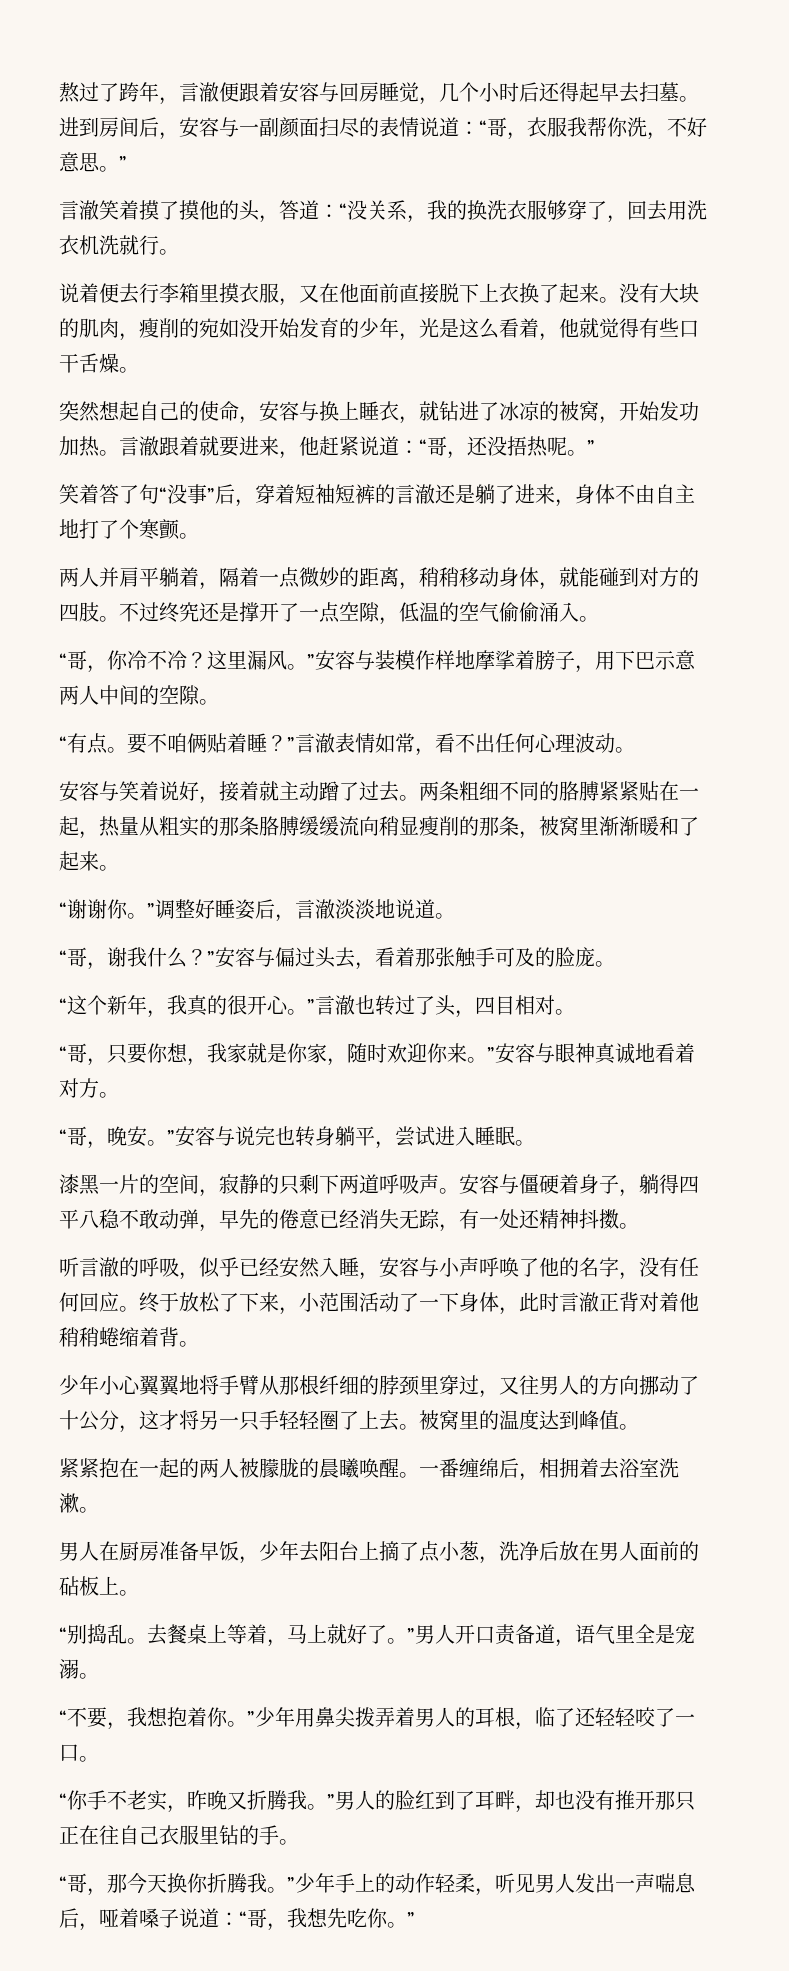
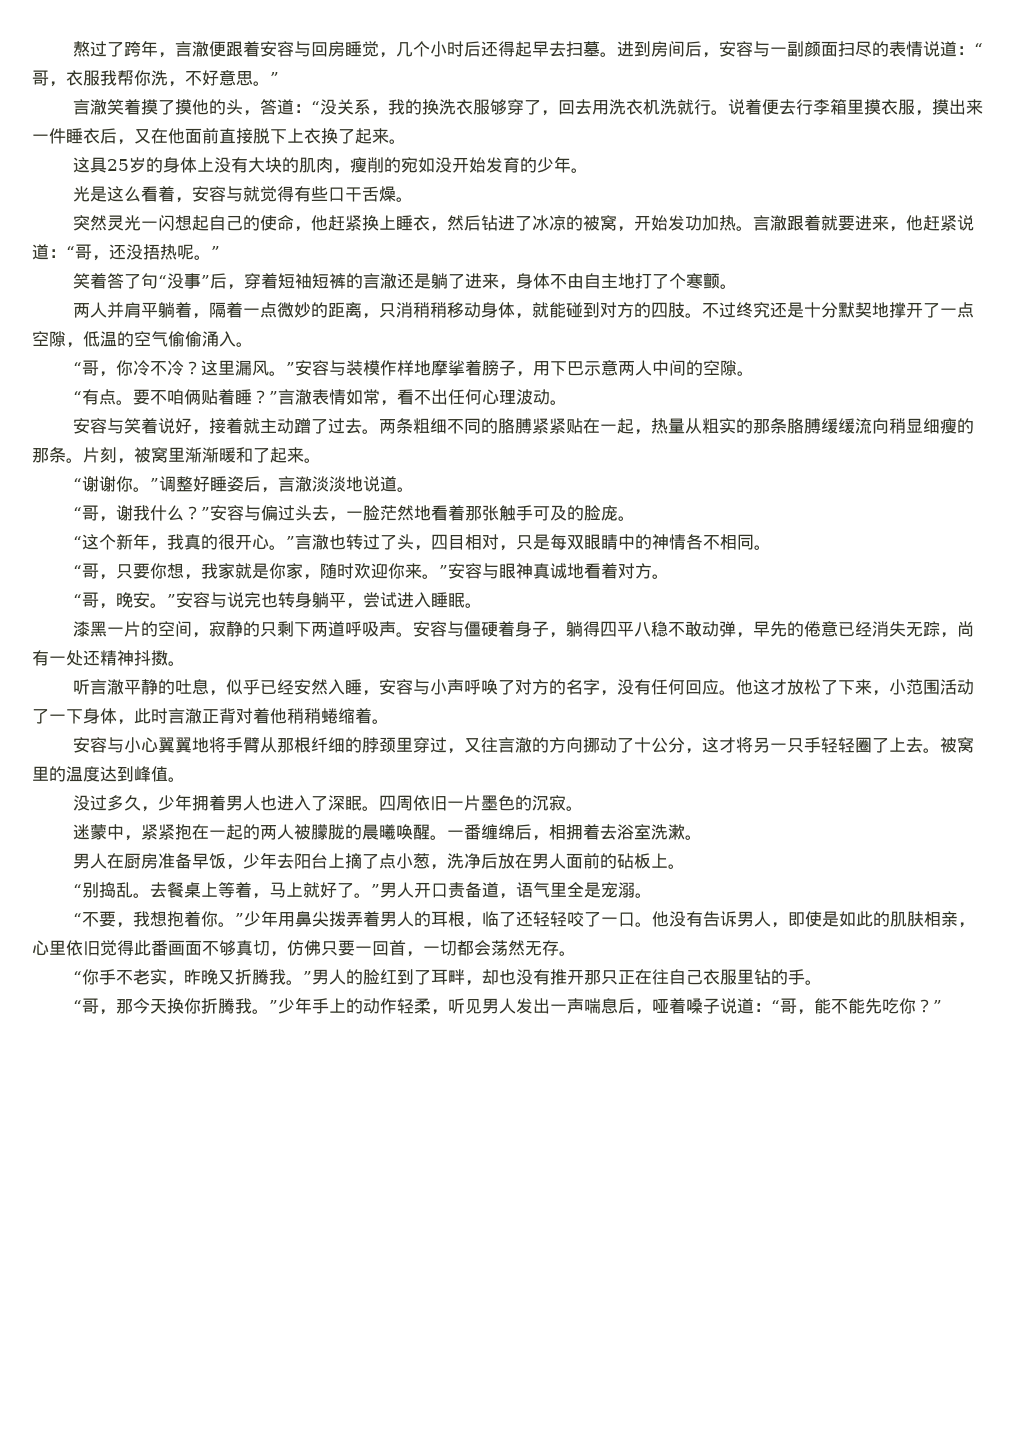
- 言澈笑着摸了摸他的头，答道：“没关系，我的换洗衣服够穿了，回去用洗衣机洗就行。
- 说着便去行李箱里摸衣服，又在他面前直接脱下上衣换了起来。没有大块的肌肉，瘦削的宛如没开始发育的少年，光是这么看着，他就觉得有些口干舌燥。
+ 言澈笑着摸了摸他的头，答道：“没关系，我的换洗衣服够穿了，回去用洗衣机洗就行。说着便去行李箱里摸衣服，摸出来一件睡衣后，又在他面前直接脱下上衣换了起来。
+ 这具25岁的身体上没有大块的肌肉，瘦削的宛如没开始发育的少年。
+ 光是这么看着，安容与就觉得有些口干舌燥。
- 突然想起自己的使命，安容与换上睡衣，就钻进了冰凉的被窝，开始发功加热。
+ 突然灵光一闪想起自己的使命，他赶紧换上睡衣，然后钻进了冰凉的被窝，开始发功加热。
- 两人并肩平躺着，隔着一点微妙的距离，稍稍移动身体，就能碰到对方的四肢。
+ 两人并肩平躺着，隔着一点微妙的距离，只消稍稍移动身体，就能碰到对方的四肢。
- 不过终究还是撑开了一点空隙，低温的空气偷偷涌入。
+ 不过终究还是十分默契地撑开了一点空隙，低温的空气偷偷涌入。
- 两条粗细不同的胳膊紧紧贴在一起，热量从粗实的那条胳膊缓缓流向稍显瘦削的那条，被窝里渐渐暖和了起来。
+ 两条粗细不同的胳膊紧紧贴在一起，热量从粗实的那条胳膊缓缓流向稍显细瘦的那条。片刻，被窝里渐渐暖和了起来。
- “哥，谢我什么？”安容与偏过头去，看着那张触手可及的脸庞。
+ “哥，谢我什么？”安容与偏过头去，一脸茫然地看着那张触手可及的脸庞。
- “这个新年，我真的很开心。”言澈也转过了头，四目相对。
+ “这个新年，我真的很开心。”言澈也转过了头，四目相对，只是每双眼睛中的神情各不相同。
- 安容与僵硬着身子，躺得四平八稳不敢动弹，早先的倦意已经消失无踪，有一处还精神抖擞。
+ 安容与僵硬着身子，躺得四平八稳不敢动弹，早先的倦意已经消失无踪，尚有一处还精神抖擞。
- 听言澈的呼吸，似乎已经安然入睡，安容与小声呼唤了他的名字，没有任何回应。
+ 听言澈平静的吐息，似乎已经安然入睡，安容与小声呼唤了对方的名字，没有任何回应。
- 终于放松了下来，小范围活动了一下身体，此时言澈正背对着他稍稍蜷缩着背。
- 少年小心翼翼地将手臂从那根纤细的脖颈里穿过，又往男人的方向挪动了十公分，这才将另一只手轻轻圈了上去。
+ 他这才放松了下来，小范围活动了一下身体，此时言澈正背对着他稍稍蜷缩着。
+ 安容与小心翼翼地将手臂从那根纤细的脖颈里穿过，又往言澈的方向挪动了十公分，这才将另一只手轻轻圈了上去。
- 紧紧抱在一起的两人被朦胧的晨曦唤醒。
+ 没过多久，少年拥着男人也进入了深眠。四周依旧一片墨色的沉寂。
+ 迷蒙中，紧紧抱在一起的两人被朦胧的晨曦唤醒。
+ 他没有告诉男人，即使是如此的肌肤相亲，心里依旧觉得此番画面不够真切，仿佛只要一回首，一切都会荡然无存。
- “哥，那今天换你折腾我。”少年手上的动作轻柔，听见男人发出一声喘息后，哑着嗓子说道：“哥，我想先吃你。”
+ “哥，那今天换你折腾我。”少年手上的动作轻柔，听见男人发出一声喘息后，哑着嗓子说道：“哥，能不能先吃你？”

